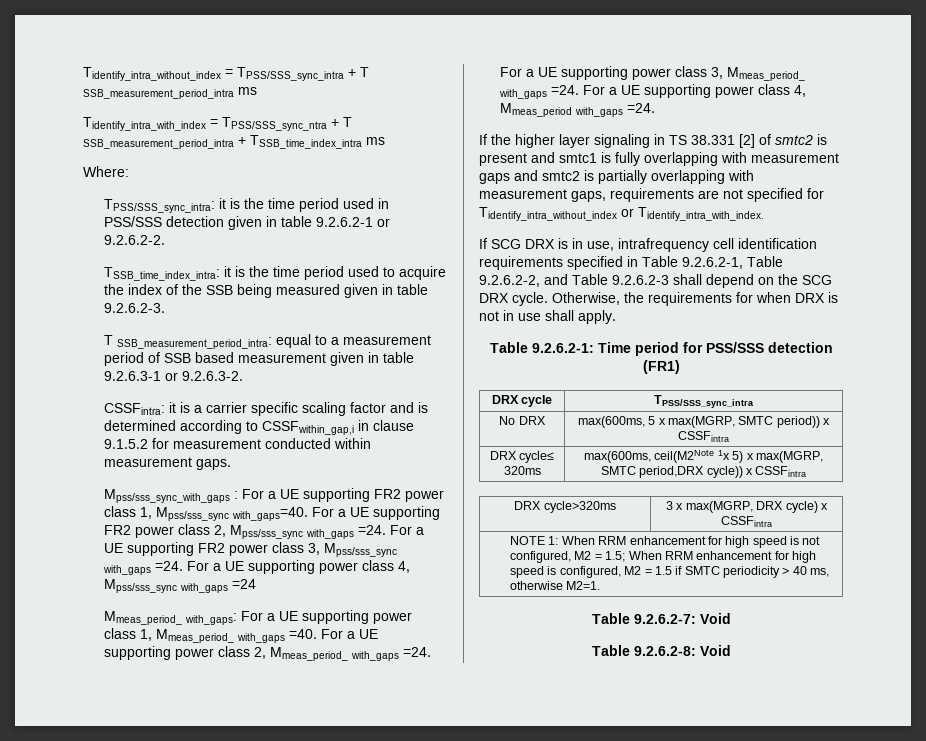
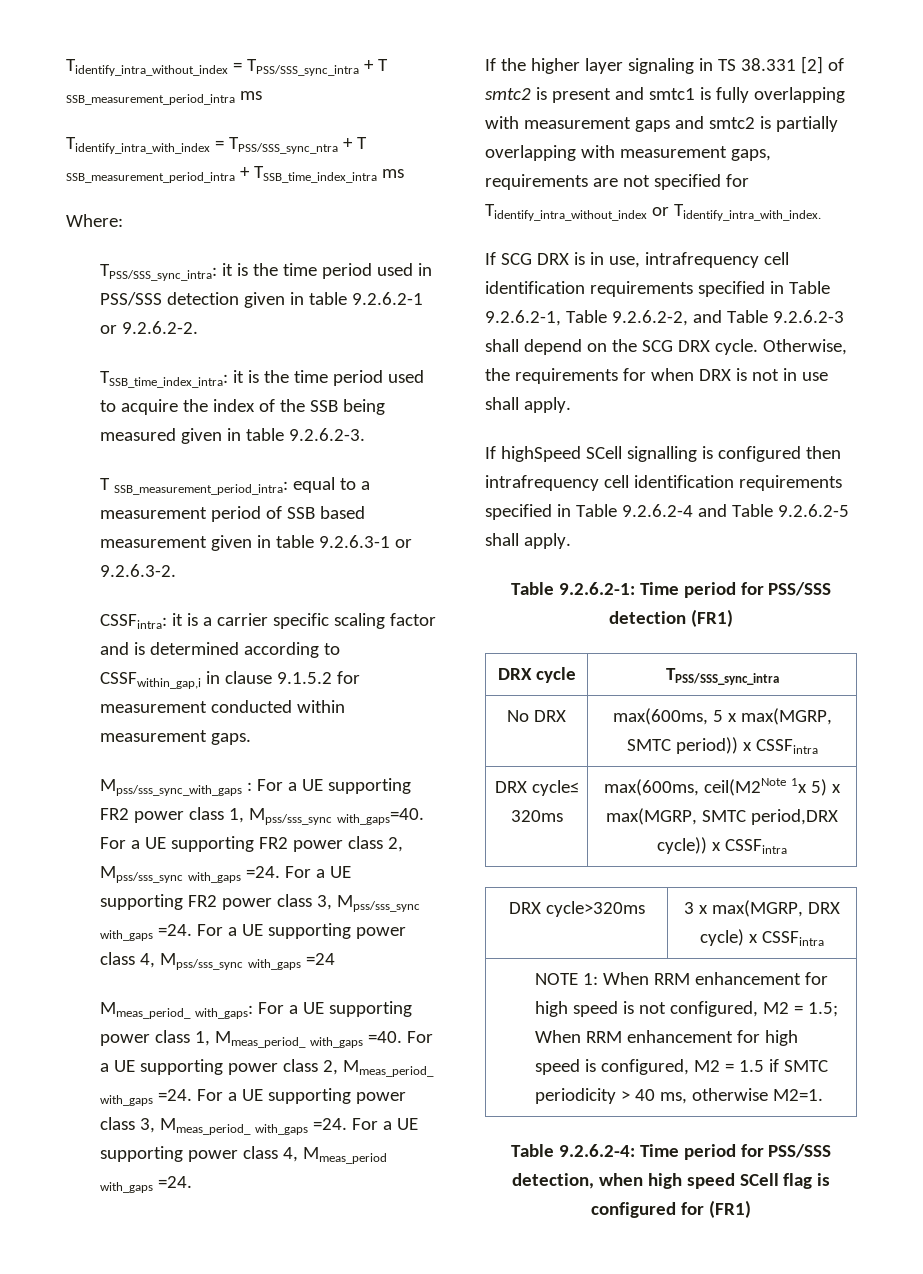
+ If highSpeed SCell signalling is configured then intrafrequency cell identification requirements specified in Table 9.2.6.2-4 and Table 9.2.6.2-5 shall apply.
- Table 9.2.6.2-7: Void
- Table 9.2.6.2-8: Void
+ Table 9.2.6.2-4: Time period for PSS/SSS detection, when high speed SCell flag is configured for (FR1)

